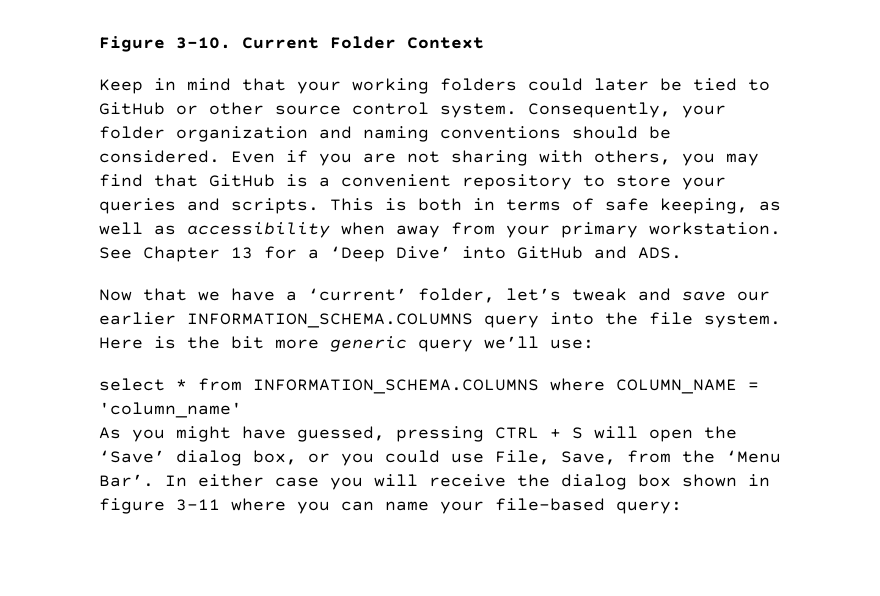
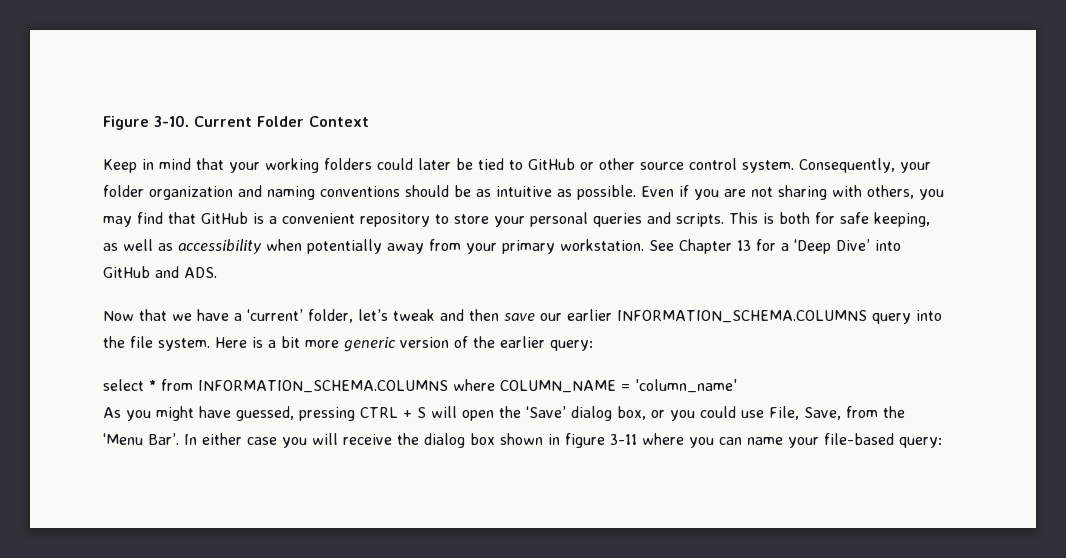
- Consequently, your folder organization and naming conventions should be considered.
+ Consequently, your folder organization and naming conventions should be as intuitive as possible.
- Even if you are not sharing with others, you may find that GitHub is a convenient repository to store your queries and scripts.
+ Even if you are not sharing with others, you may find that GitHub is a convenient repository to store your personal queries and scripts.
- This is both in terms of safe keeping, as well as accessibility when away from your primary workstation.
+ This is both for safe keeping, as well as accessibility when potentially away from your primary workstation.
- Now that we have a ‘current’ folder, let’s tweak and save our earlier INFORMATION_SCHEMA.COLUMNS query into the file system.
+ Now that we have a ‘current’ folder, let’s tweak and then save our earlier INFORMATION_SCHEMA.COLUMNS query into the file system.
- Here is the bit more generic query we’ll use:
+ Here is a bit more generic version of the earlier query:

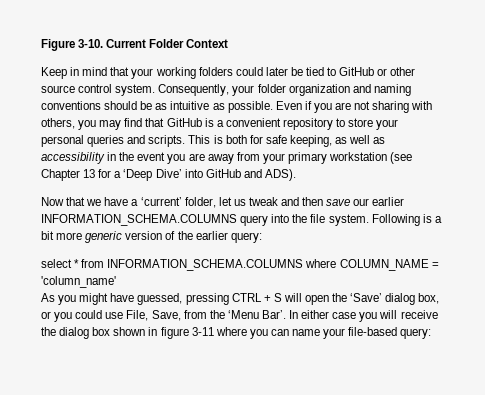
- This is both for safe keeping, as well as accessibility when potentially away from your primary workstation. See Chapter 13 for a ‘Deep Dive’ into GitHub and ADS.
+ This is both for safe keeping, as well as accessibility in the event you are away from your primary workstation (see Chapter 13 for a ‘Deep Dive’ into GitHub and ADS).
- Now that we have a ‘current’ folder, let’s tweak and then save our earlier INFORMATION_SCHEMA.COLUMNS query into the file system.
+ Now that we have a ‘current’ folder, let us tweak and then save our earlier INFORMATION_SCHEMA.COLUMNS query into the file system.
- Here is a bit more generic version of the earlier query:
+ Following is a bit more generic version of the earlier query:

